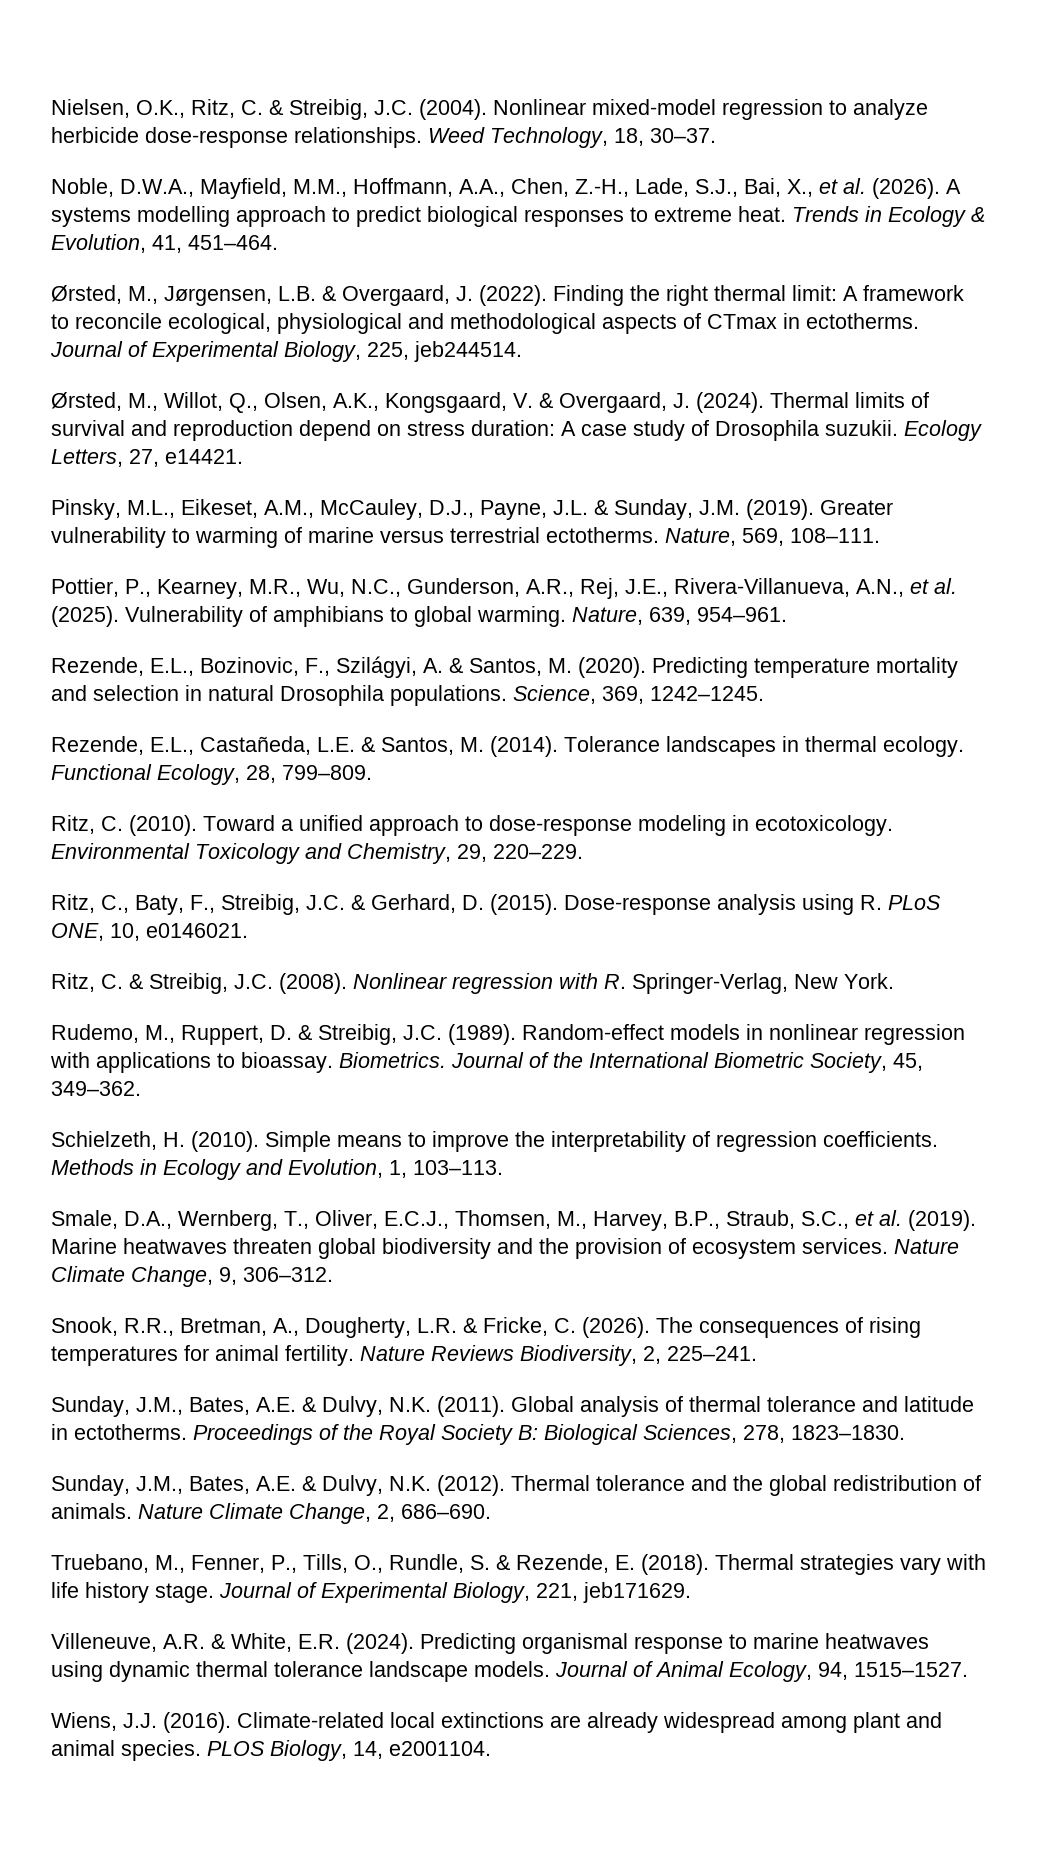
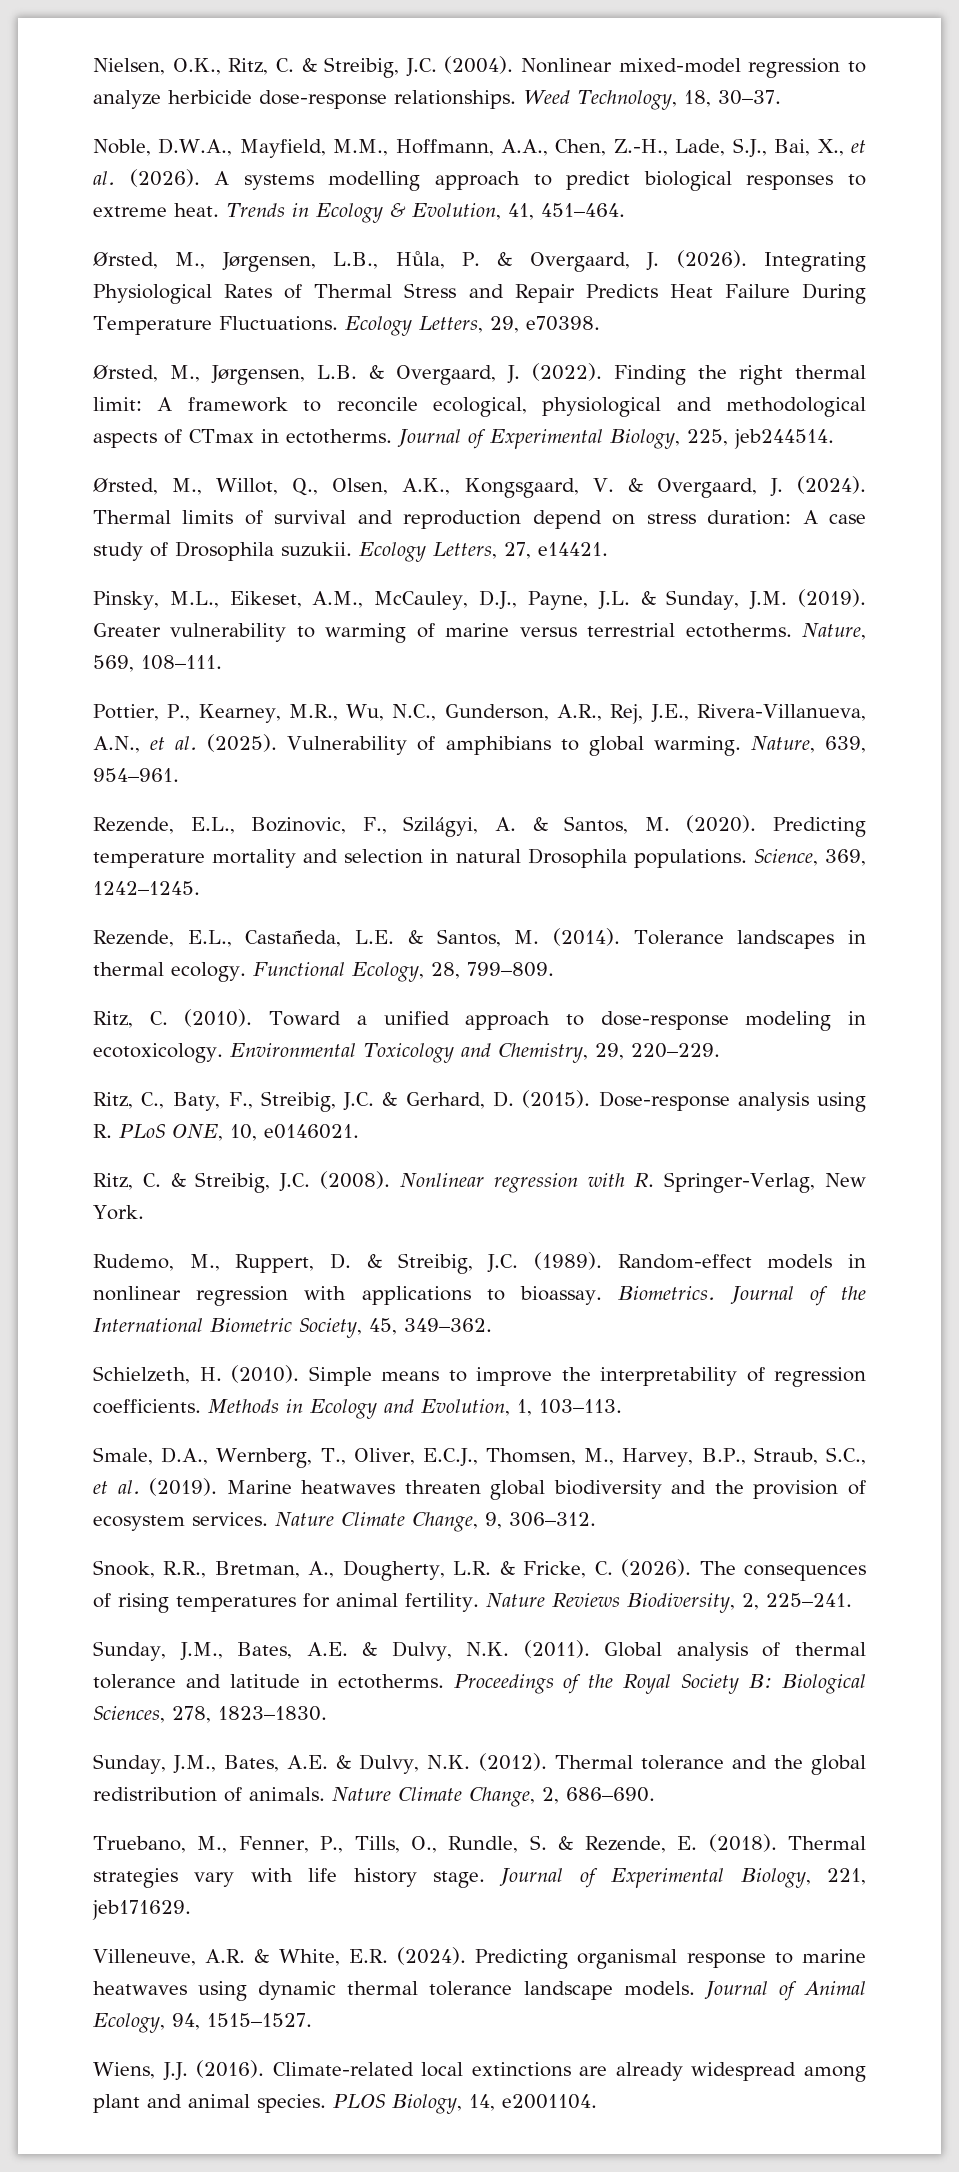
+ Ørsted, M., Jørgensen, L.B., Hůla, P. & Overgaard, J. (2026). Integrating Physiological Rates of Thermal Stress and Repair Predicts Heat Failure During Temperature Fluctuations. Ecology Letters, 29, e70398.

